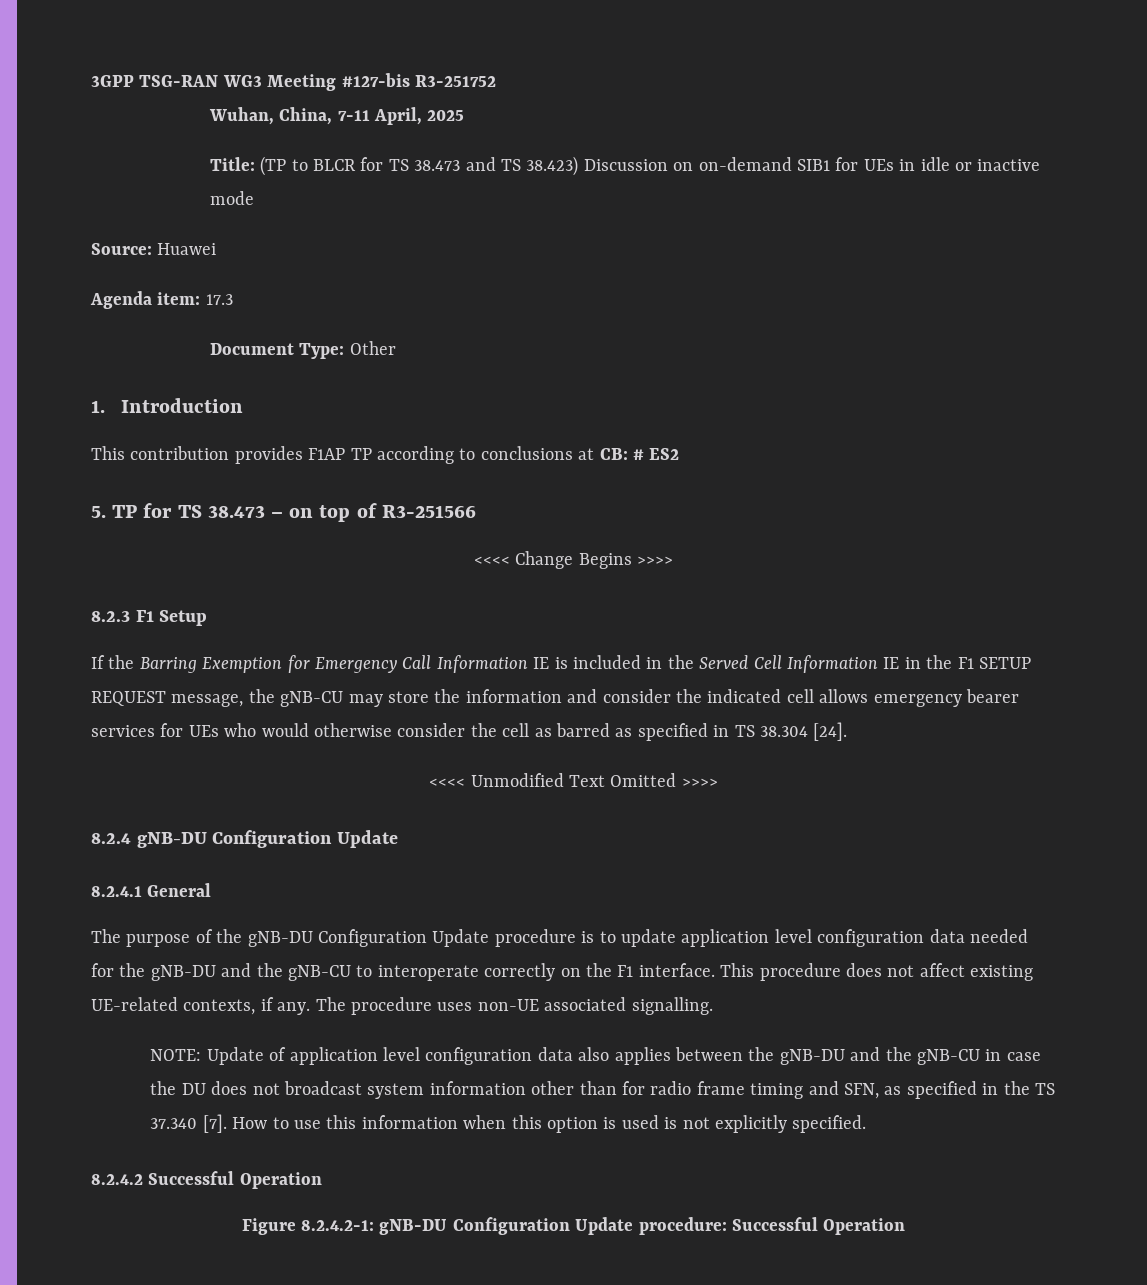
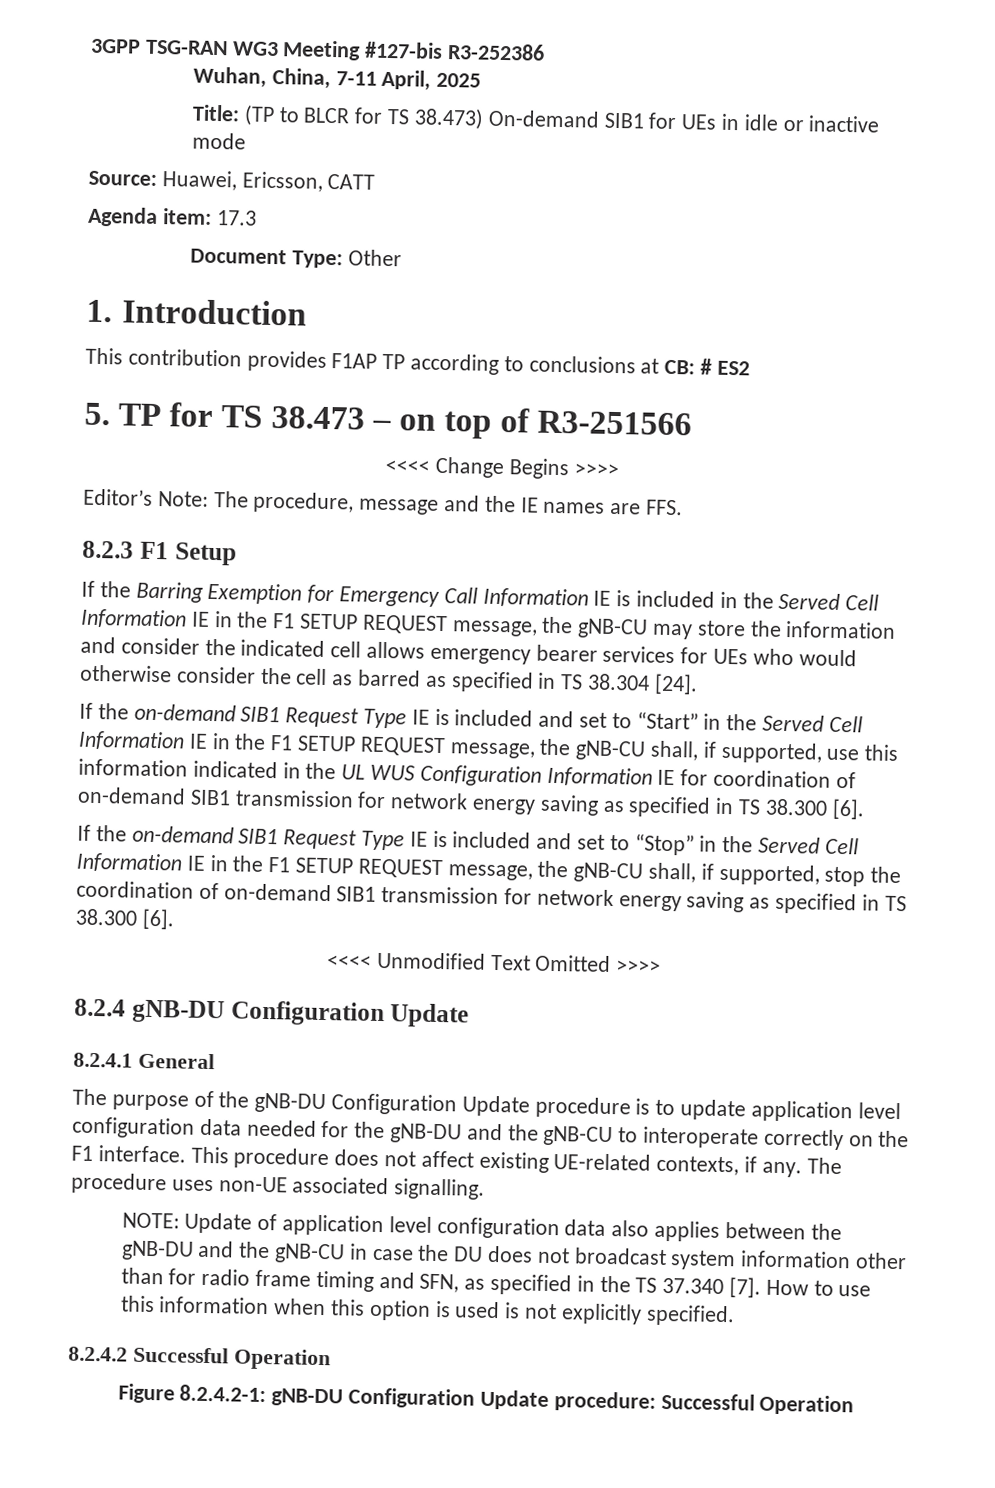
- 3GPP TSG-RAN WG3 Meeting #127-bis R3-251752
+ 3GPP TSG-RAN WG3 Meeting #127-bis R3-252386
- Title: (TP to BLCR for TS 38.473 and TS 38.423) Discussion on on-demand SIB1 for UEs in idle or inactive mode
+ Title: (TP to BLCR for TS 38.473) On-demand SIB1 for UEs in idle or inactive mode
- Source: Huawei
+ Source: Huawei, Ericsson, CATT
+ Editor’s Note: The procedure, message and the IE names are FFS.
+ If the on-demand SIB1 Request Type IE is included and set to “Start” in the Served Cell Information IE in the F1 SETUP REQUEST message, the gNB-CU shall, if supported, use this information indicated in the UL WUS Configuration Information IE for coordination of on-demand SIB1 transmission for network energy saving as specified in TS 38.300 [6].
+ If the on-demand SIB1 Request Type IE is included and set to “Stop” in the Served Cell Information IE in the F1 SETUP REQUEST message, the gNB-CU shall, if supported, stop the coordination of on-demand SIB1 transmission for network energy saving as specified in TS 38.300 [6].

